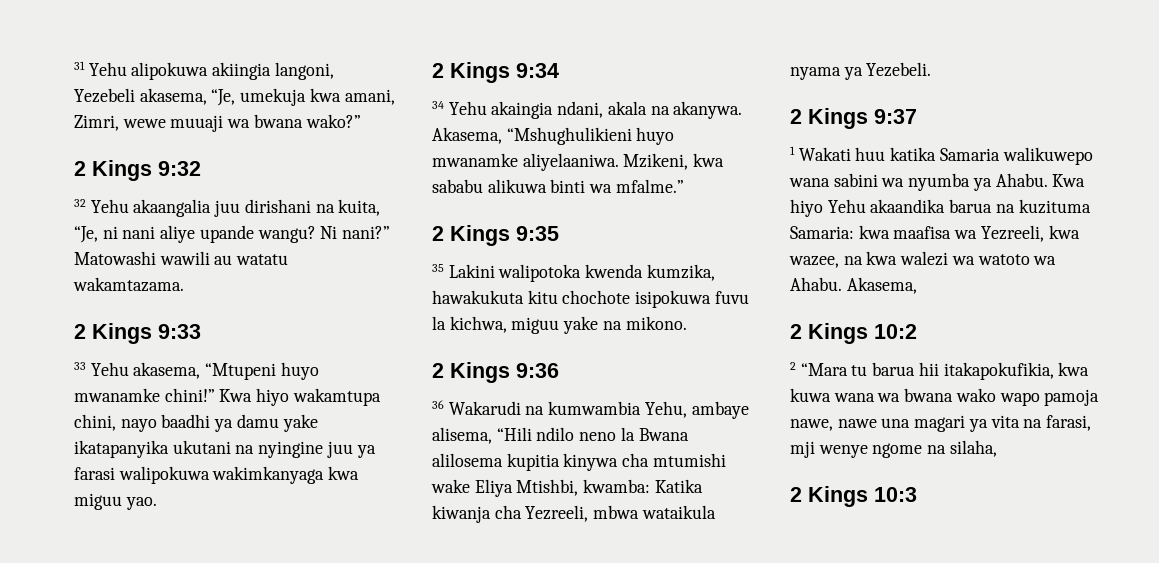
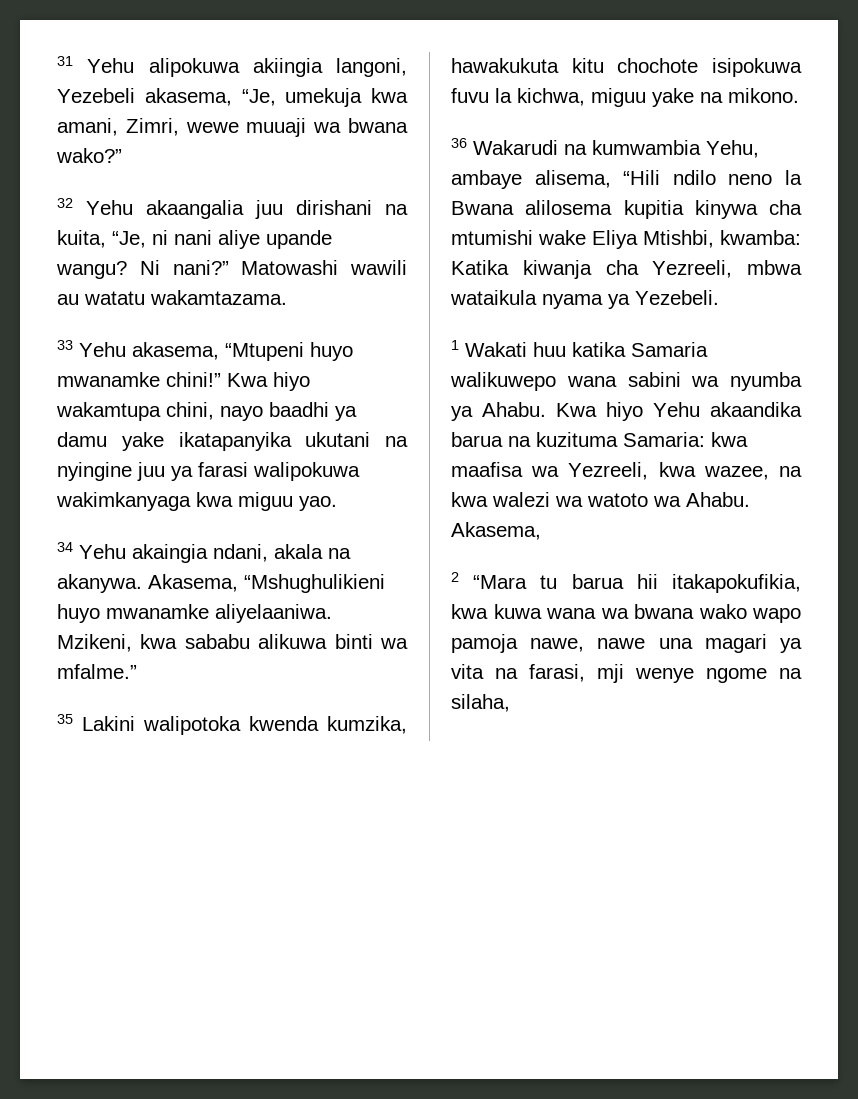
- 2 Kings 9:32
- 2 Kings 9:33
- 2 Kings 9:34
- 2 Kings 9:35
- 2 Kings 9:36
- 2 Kings 9:37
- 2 Kings 10:2
- 2 Kings 10:3

